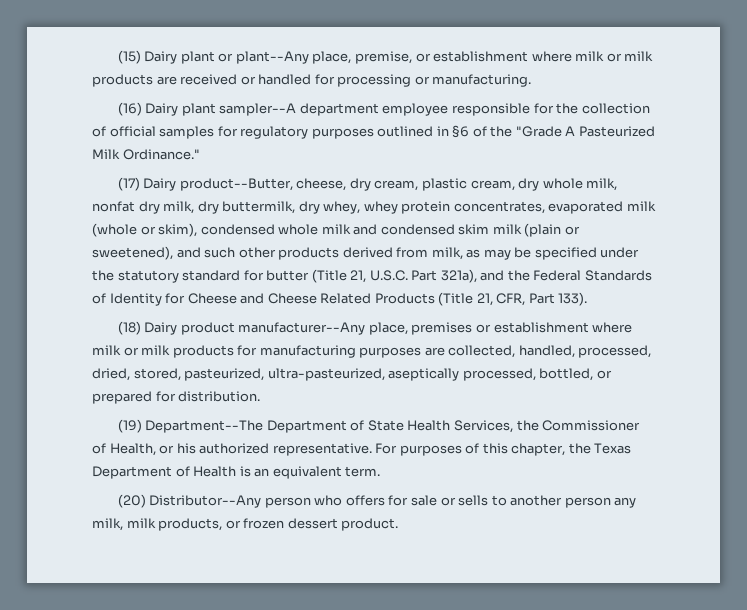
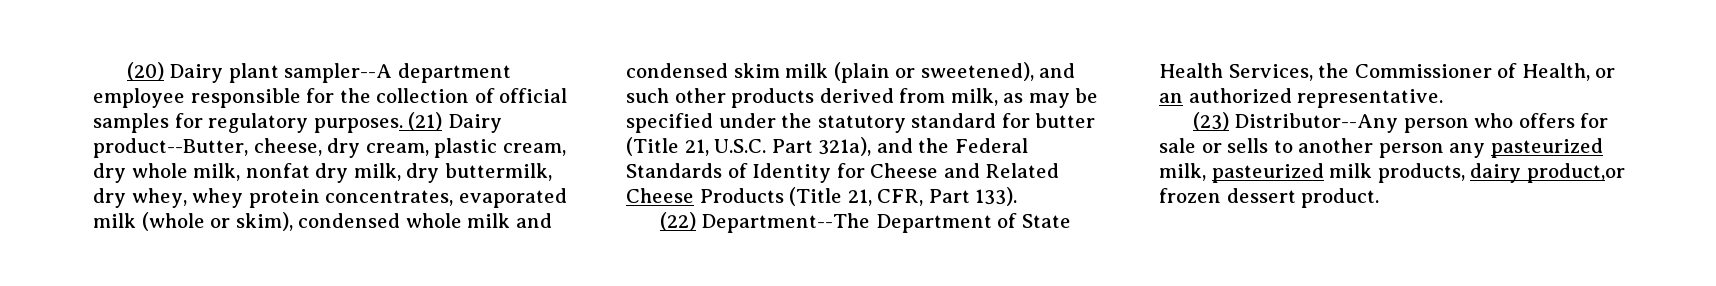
- (15) Dairy plant or plant--Any place, premise, or establishment where milk or milk products are received or handled for processing or manufacturing.
- (16) Dairy plant sampler--A department employee responsible for the collection of official samples for regulatory purposes outlined in §6 of the "Grade A Pasteurized Milk Ordinance."
- (17) Dairy product--Butter, cheese, dry cream, plastic cream, dry whole milk, nonfat dry milk, dry buttermilk, dry whey, whey protein concentrates, evaporated milk (whole or skim), condensed whole milk and condensed skim milk (plain or sweetened), and such other products derived from milk, as may be specified under the statutory standard for butter (Title 21, U.S.C. Part 321a), and the Federal Standards of Identity for Cheese and Cheese Related Products (Title 21, CFR, Part 133).
+ (20) Dairy plant sampler--A department employee responsible for the collection of official samples for regulatory purposes. (21) Dairy product--Butter, cheese, dry cream, plastic cream, dry whole milk, nonfat dry milk, dry buttermilk, dry whey, whey protein concentrates, evaporated milk (whole or skim), condensed whole milk and condensed skim milk (plain or sweetened), and such other products derived from milk, as may be specified under the statutory standard for butter (Title 21, U.S.C. Part 321a), and the Federal Standards of Identity for Cheese and Related Cheese Products (Title 21, CFR, Part 133).
- (18) Dairy product manufacturer--Any place, premises or establishment where milk or milk products for manufacturing purposes are collected, handled, processed, dried, stored, pasteurized, ultra-pasteurized, aseptically processed, bottled, or prepared for distribution.
- (19) Department--The Department of State Health Services, the Commissioner of Health, or his authorized representative. For purposes of this chapter, the Texas Department of Health is an equivalent term.
- (20) Distributor--Any person who offers for sale or sells to another person any milk, milk products, or frozen dessert product.
+ (22) Department--The Department of State Health Services, the Commissioner of Health, or an authorized representative.
+ (23) Distributor--Any person who offers for sale or sells to another person any pasteurized milk, pasteurized milk products, dairy product,or frozen dessert product.

